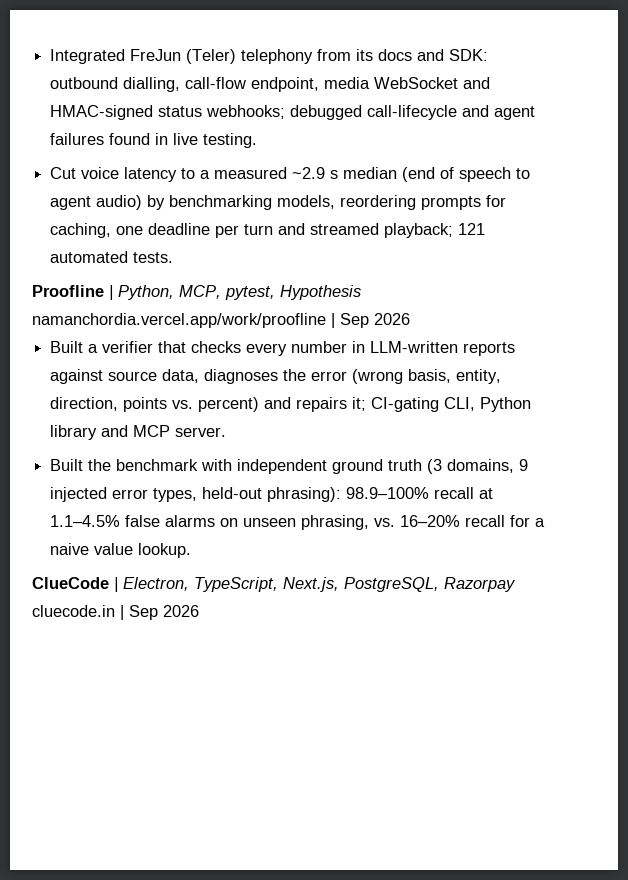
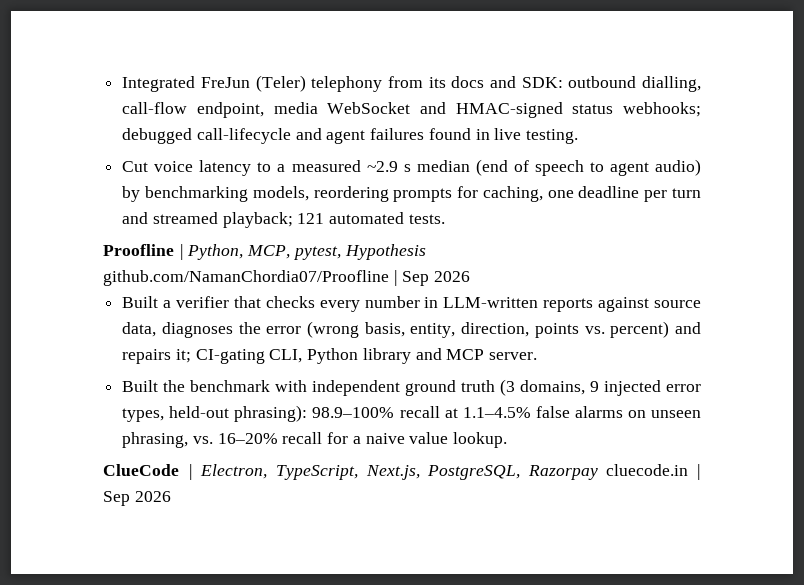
- Proofline | Python, MCP, pytest, Hypothesis namanchordia.vercel.app/work/proofline | Sep 2026
+ Proofline | Python, MCP, pytest, Hypothesis github.com/NamanChordia07/Proofline | Sep 2026

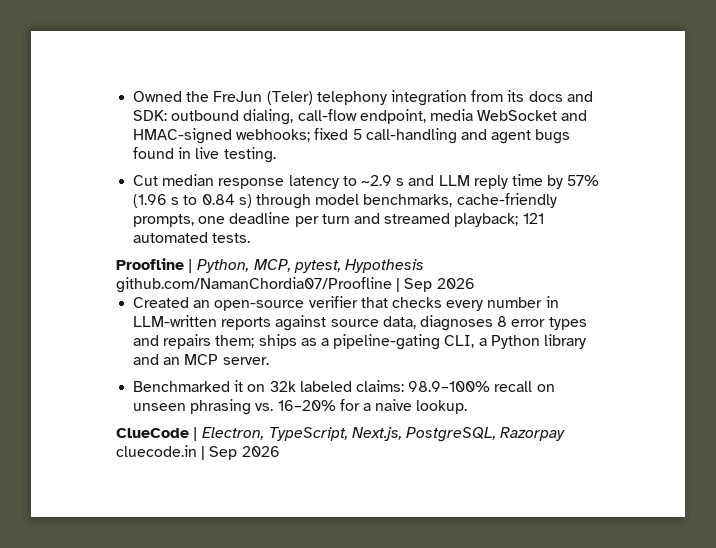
- Integrated FreJun (Teler) telephony from its docs and SDK: outbound dialling, call-flow endpoint, media WebSocket and HMAC-signed status webhooks; debugged call-lifecycle and agent failures found in live testing.
+ Owned the FreJun (Teler) telephony integration from its docs and SDK: outbound dialing, call-flow endpoint, media WebSocket and HMAC-signed webhooks; fixed 5 call-handling and agent bugs found in live testing.
- Cut voice latency to a measured ~2.9 s median (end of speech to agent audio) by benchmarking models, reordering prompts for caching, one deadline per turn and streamed playback; 121 automated tests.
+ Cut median response latency to ~2.9 s and LLM reply time by 57% (1.96 s to 0.84 s) through model benchmarks, cache-friendly prompts, one deadline per turn and streamed playback; 121 automated tests.
- Built a verifier that checks every number in LLM-written reports against source data, diagnoses the error (wrong basis, entity, direction, points vs. percent) and repairs it; CI-gating CLI, Python library and MCP server.
+ Created an open-source verifier that checks every number in LLM-written reports against source data, diagnoses 8 error types and repairs them; ships as a pipeline-gating CLI, a Python library and an MCP server.
- Built the benchmark with independent ground truth (3 domains, 9 injected error types, held-out phrasing): 98.9–100% recall at 1.1–4.5% false alarms on unseen phrasing, vs. 16–20% recall for a naive value lookup.
+ Benchmarked it on 32k labeled claims: 98.9–100% recall on unseen phrasing vs. 16–20% for a naive lookup.

